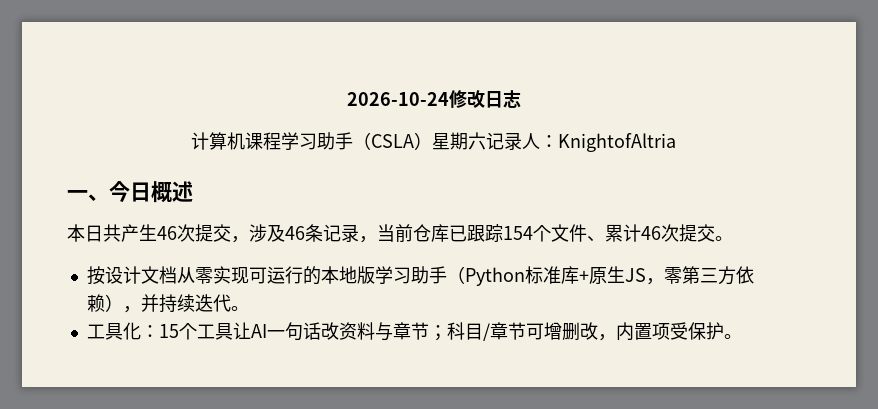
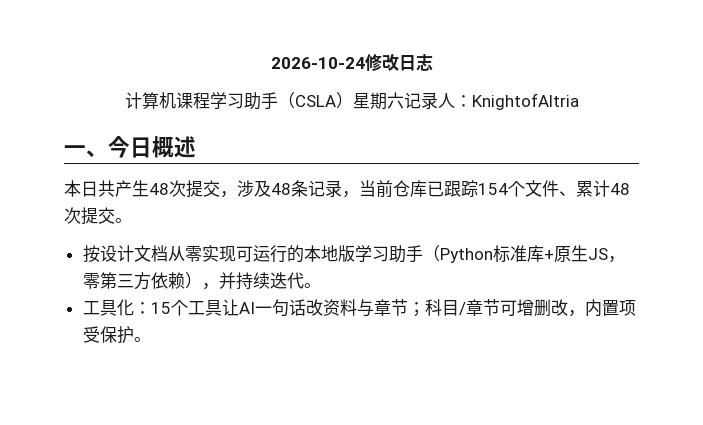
- 本日共产生46次提交，涉及46条记录，当前仓库已跟踪154个文件、累计46次提交。
+ 本日共产生48次提交，涉及48条记录，当前仓库已跟踪154个文件、累计48次提交。

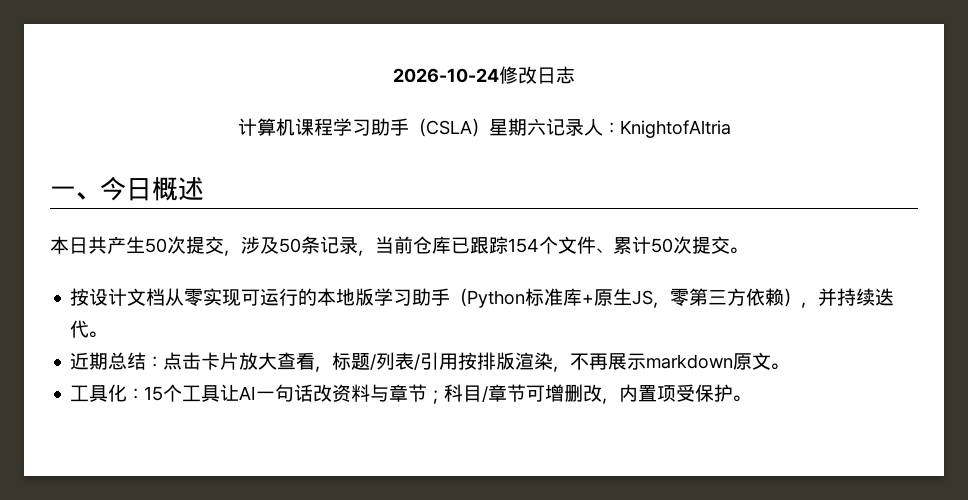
- 本日共产生48次提交，涉及48条记录，当前仓库已跟踪154个文件、累计48次提交。
+ 本日共产生50次提交，涉及50条记录，当前仓库已跟踪154个文件、累计50次提交。
+ 近期总结：点击卡片放大查看，标题/列表/引用按排版渲染，不再展示markdown原文。

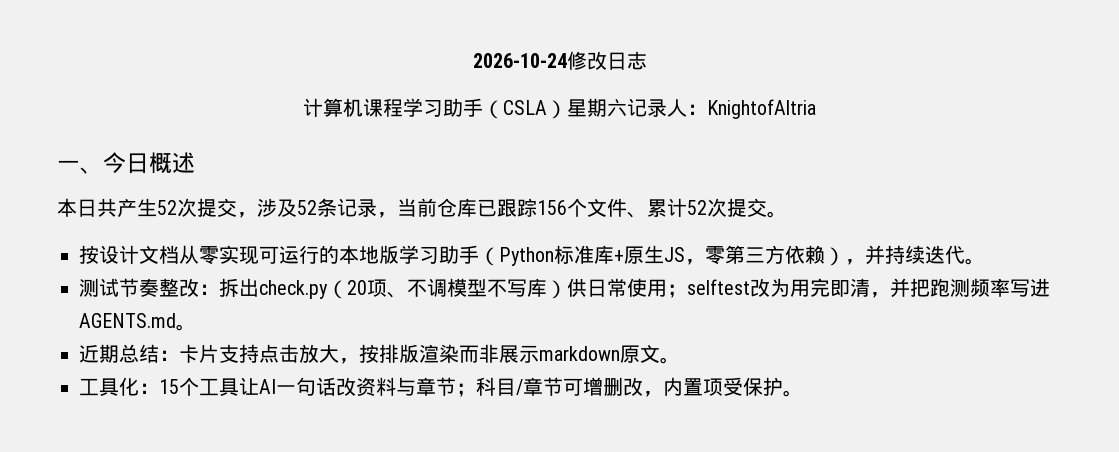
- 本日共产生50次提交，涉及50条记录，当前仓库已跟踪154个文件、累计50次提交。
+ 本日共产生52次提交，涉及52条记录，当前仓库已跟踪156个文件、累计52次提交。
- 近期总结：点击卡片放大查看，标题/列表/引用按排版渲染，不再展示markdown原文。
+ 测试节奏整改：拆出check.py（20项、不调模型不写库）供日常使用；selftest改为用完即清，并把跑测频率写进AGENTS.md。
+ 近期总结：卡片支持点击放大，按排版渲染而非展示markdown原文。

